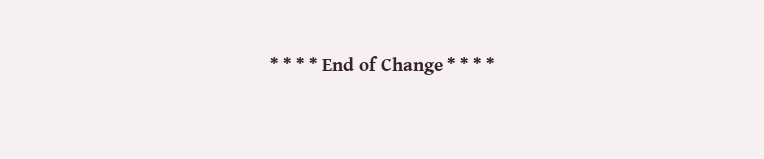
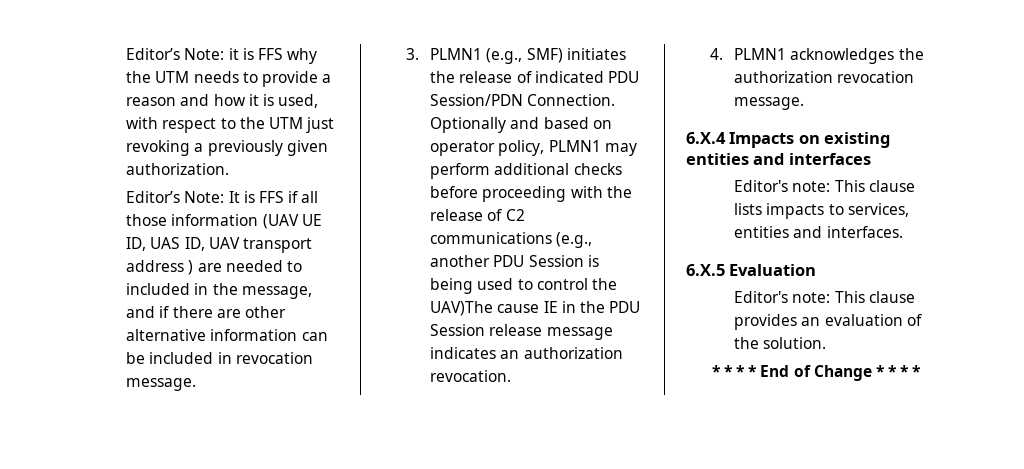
+ Editor’s Note: it is FFS why the UTM needs to provide a reason and how it is used, with respect to the UTM just revoking a previously given authorization.
+ Editor’s Note: It is FFS if all those information (UAV UE ID, UAS ID, UAV transport address ) are needed to included in the message, and if there are other alternative information can be included in revocation message.
+ 3. PLMN1 (e.g., SMF) initiates the release of indicated PDU Session/PDN Connection. Optionally and based on operator policy, PLMN1 may perform additional checks before proceeding with the release of C2 communications (e.g., another PDU Session is being used to control the UAV)The cause IE in the PDU Session release message indicates an authorization revocation.
+ 4. PLMN1 acknowledges the authorization revocation message.
+ 6.X.4 Impacts on existing entities and interfaces
+ Editor's note: This clause lists impacts to services, entities and interfaces.
+ 6.X.5 Evaluation
+ Editor's note: This clause provides an evaluation of the solution.

